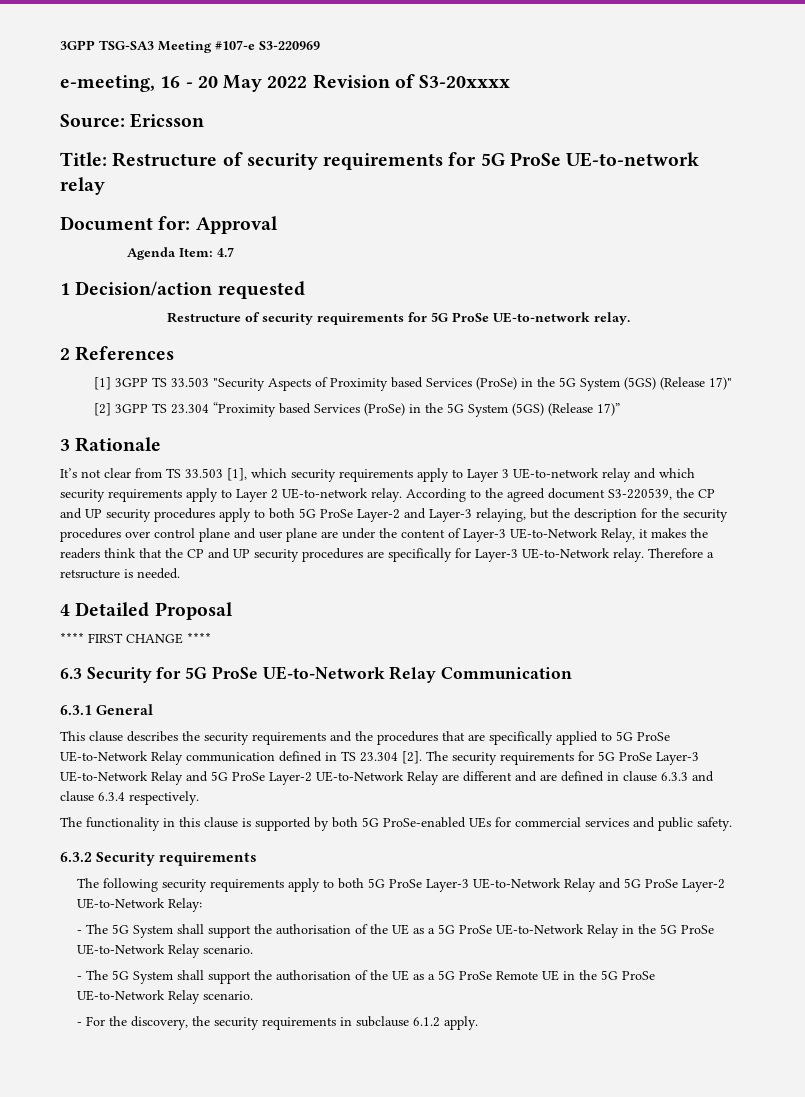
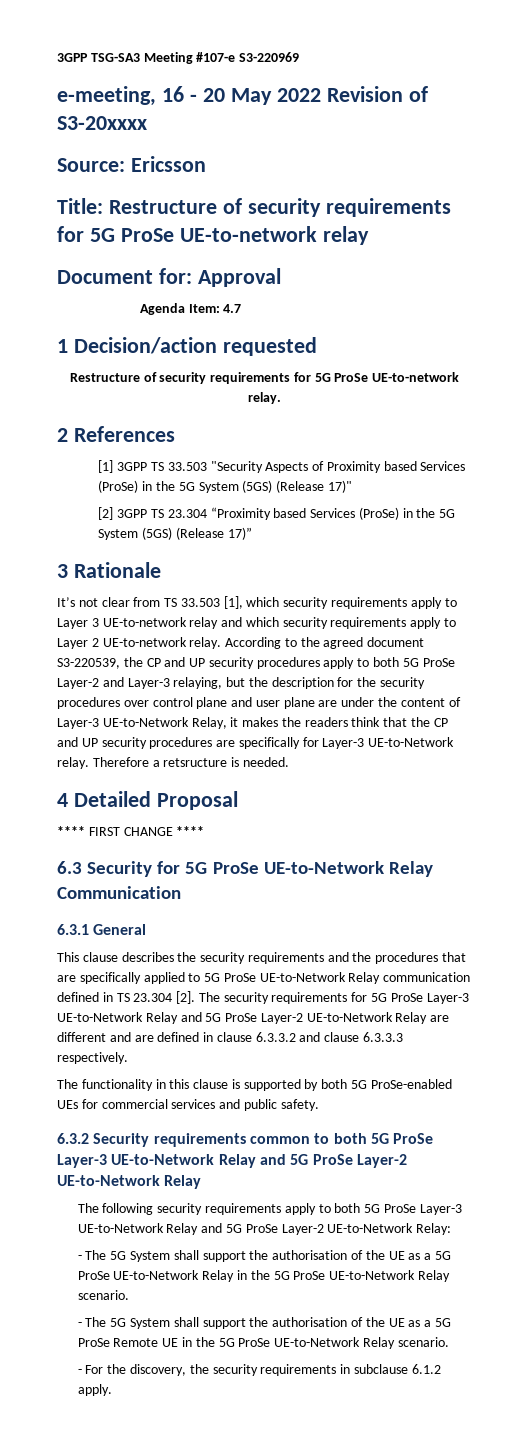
- The security requirements for 5G ProSe Layer-3 UE-to-Network Relay and 5G ProSe Layer-2 UE-to-Network Relay are different and are defined in clause 6.3.3 and clause 6.3.4 respectively.
+ The security requirements for 5G ProSe Layer-3 UE-to-Network Relay and 5G ProSe Layer-2 UE-to-Network Relay are different and are defined in clause 6.3.3.2 and clause 6.3.3.3 respectively.
- 6.3.2 Security requirements
+ 6.3.2 Security requirements common to both 5G ProSe Layer-3 UE-to-Network Relay and 5G ProSe Layer-2 UE-to-Network Relay

